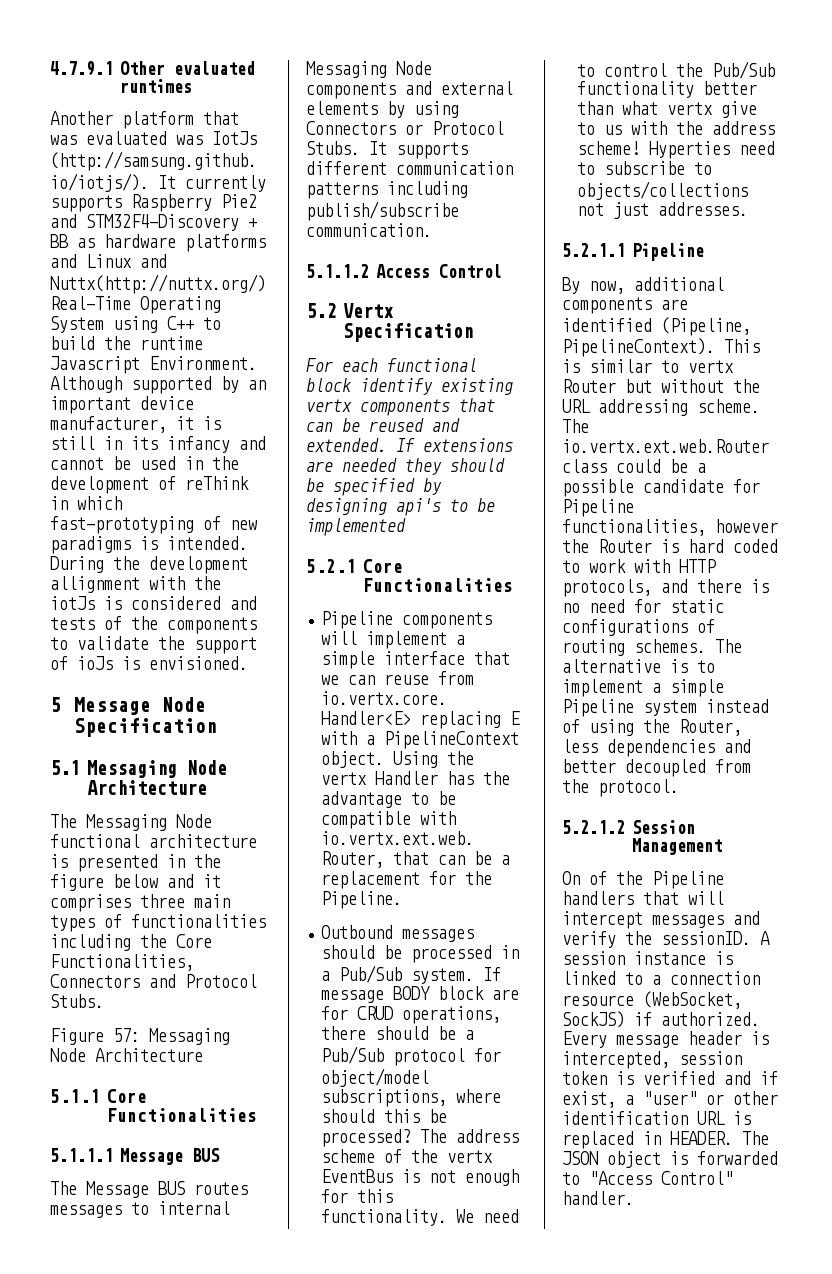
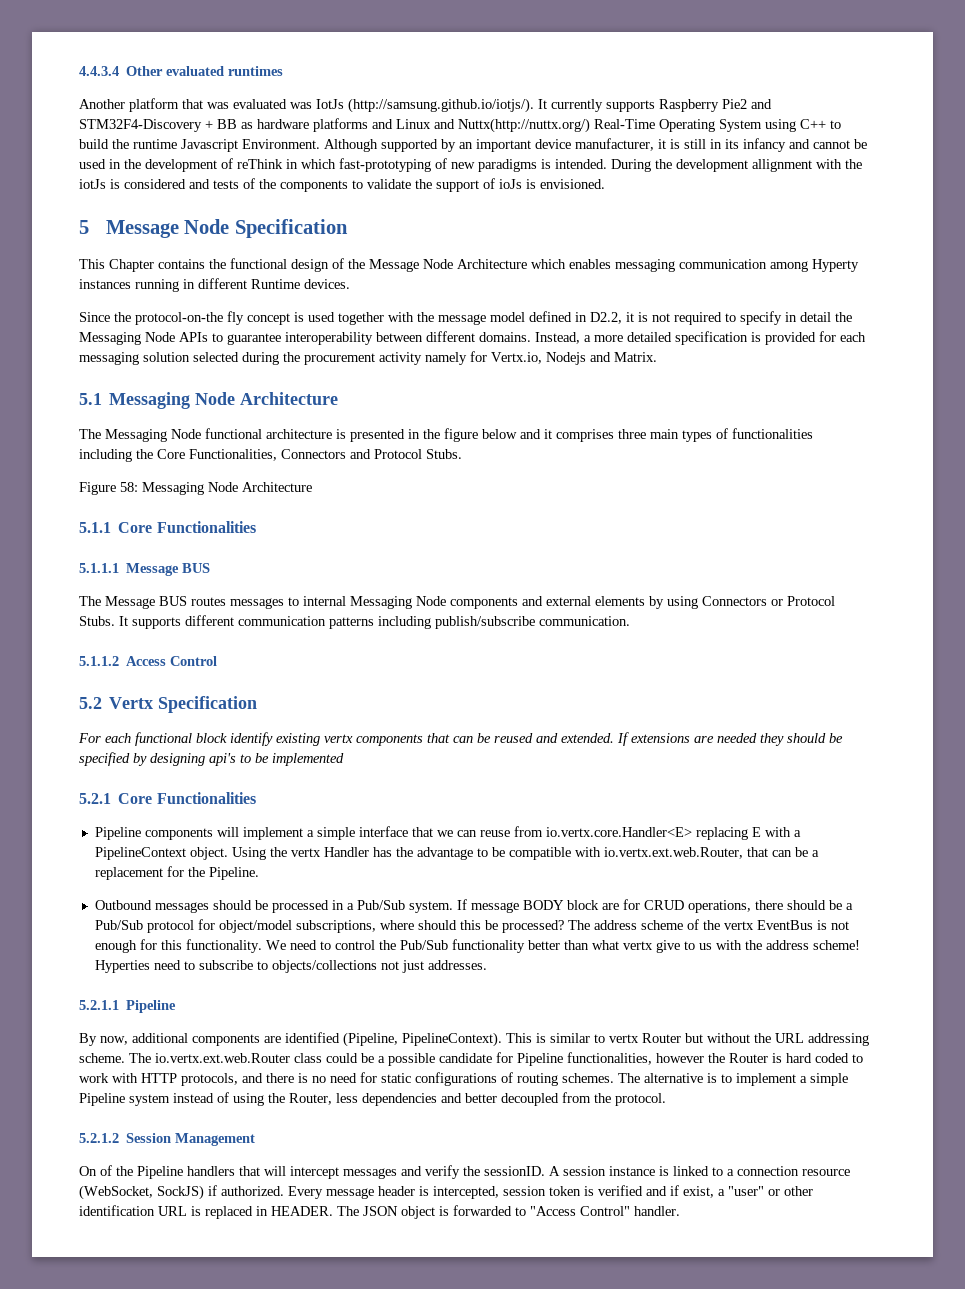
- 4.7.9.1 Other evaluated runtimes
+ 4.4.3.4 Other evaluated runtimes
+ This Chapter contains the functional design of the Message Node Architecture which enables messaging communication among Hyperty instances running in different Runtime devices.
+ Since the protocol-on-the fly concept is used together with the message model defined in D2.2, it is not required to specify in detail the Messaging Node APIs to guarantee interoperability between different domains. Instead, a more detailed specification is provided for each messaging solution selected during the procurement activity namely for Vertx.io, Nodejs and Matrix.
- Figure 57: Messaging Node Architecture
+ Figure 58: Messaging Node Architecture

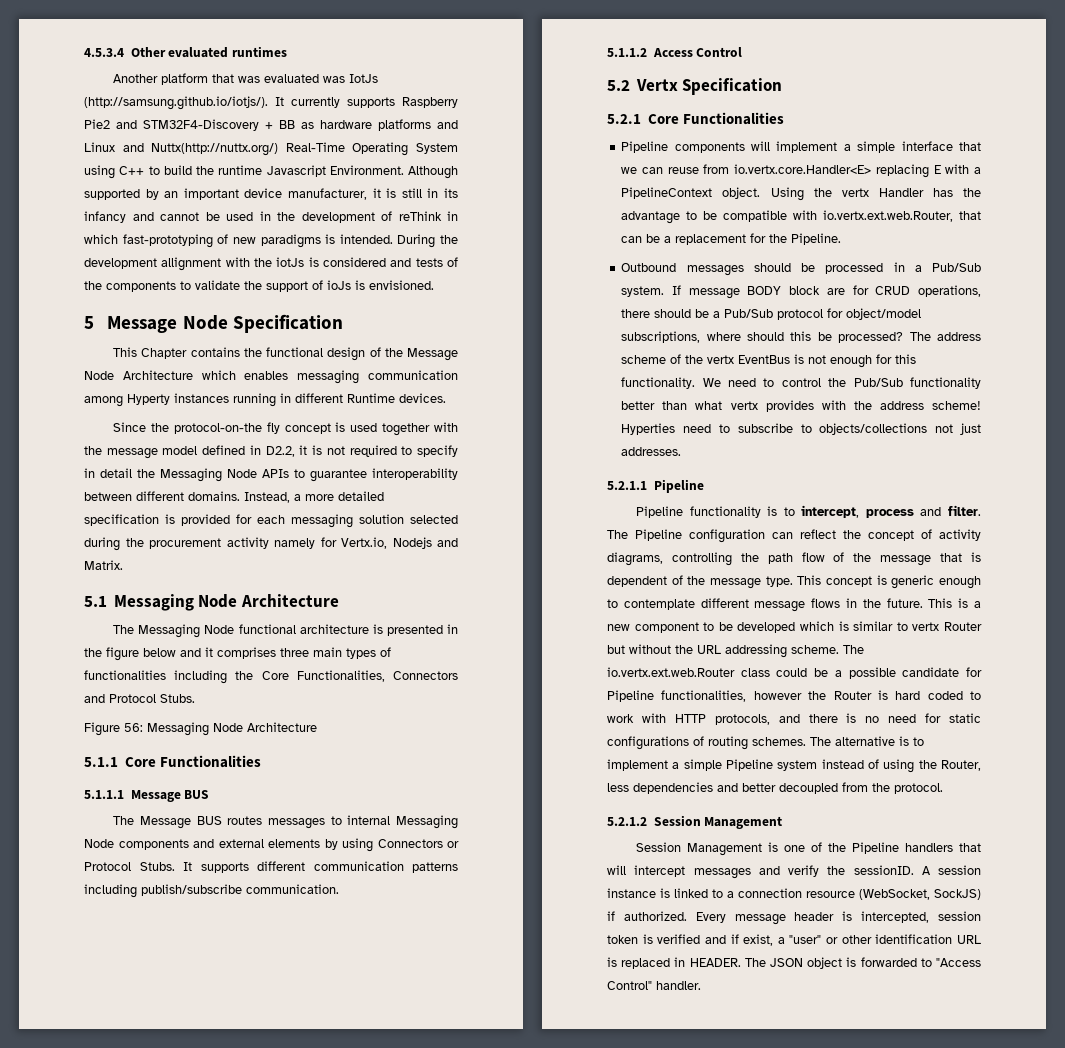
- 4.4.3.4 Other evaluated runtimes
+ 4.5.3.4 Other evaluated runtimes
- Figure 58: Messaging Node Architecture
+ Figure 56: Messaging Node Architecture
- For each functional block identify existing vertx components that can be reused and extended. If extensions are needed they should be specified by designing api's to be implemented
- We need to control the Pub/Sub functionality better than what vertx give to us with the address scheme!
+ We need to control the Pub/Sub functionality better than what vertx provides with the address scheme!
- By now, additional components are identified (Pipeline, PipelineContext). This is similar to vertx Router but without the URL addressing scheme.
+ Pipeline functionality is to intercept, process and filter. The Pipeline configuration can reflect the concept of activity diagrams, controlling the path flow of the message that is dependent of the message type. This concept is generic enough to contemplate different message flows in the future. This is a new component to be developed which is similar to vertx Router but without the URL addressing scheme.
- On of the Pipeline handlers that will intercept messages and verify the sessionID.
+ Session Management is one of the Pipeline handlers that will intercept messages and verify the sessionID.

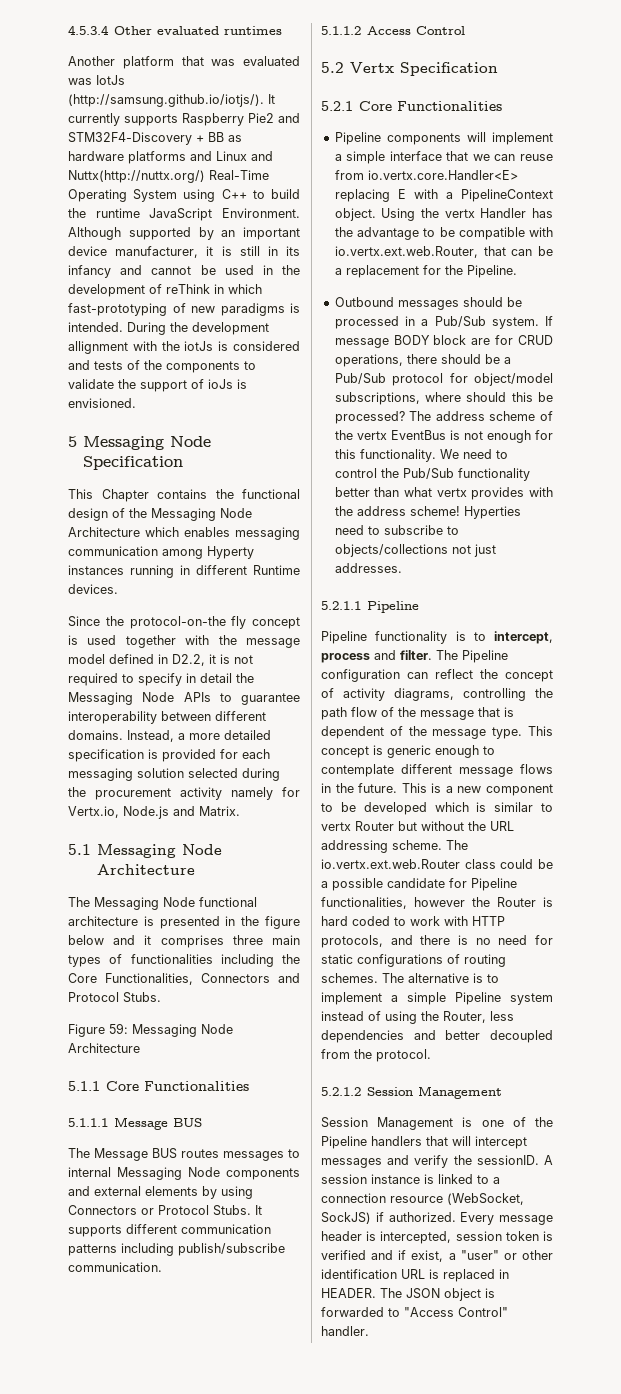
- Another platform that was evaluated was IotJs (http://samsung.github.io/iotjs/). It currently supports Raspberry Pie2 and STM32F4-Discovery + BB as hardware platforms and Linux and Nuttx(http://nuttx.org/) Real-Time Operating System using C++ to build the runtime Javascript Environment.
+ Another platform that was evaluated was IotJs (http://samsung.github.io/iotjs/). It currently supports Raspberry Pie2 and STM32F4-Discovery + BB as hardware platforms and Linux and Nuttx(http://nuttx.org/) Real-Time Operating System using C++ to build the runtime JavaScript Environment.
- 5 Message Node Specification
+ 5 Messaging Node Specification
- This Chapter contains the functional design of the Message Node Architecture which enables messaging communication among Hyperty instances running in different Runtime devices.
+ This Chapter contains the functional design of the Messaging Node Architecture which enables messaging communication among Hyperty instances running in different Runtime devices.
- Instead, a more detailed specification is provided for each messaging solution selected during the procurement activity namely for Vertx.io, Nodejs and Matrix.
+ Instead, a more detailed specification is provided for each messaging solution selected during the procurement activity namely for Vertx.io, Node.js and Matrix.
- Figure 56: Messaging Node Architecture
+ Figure 59: Messaging Node Architecture

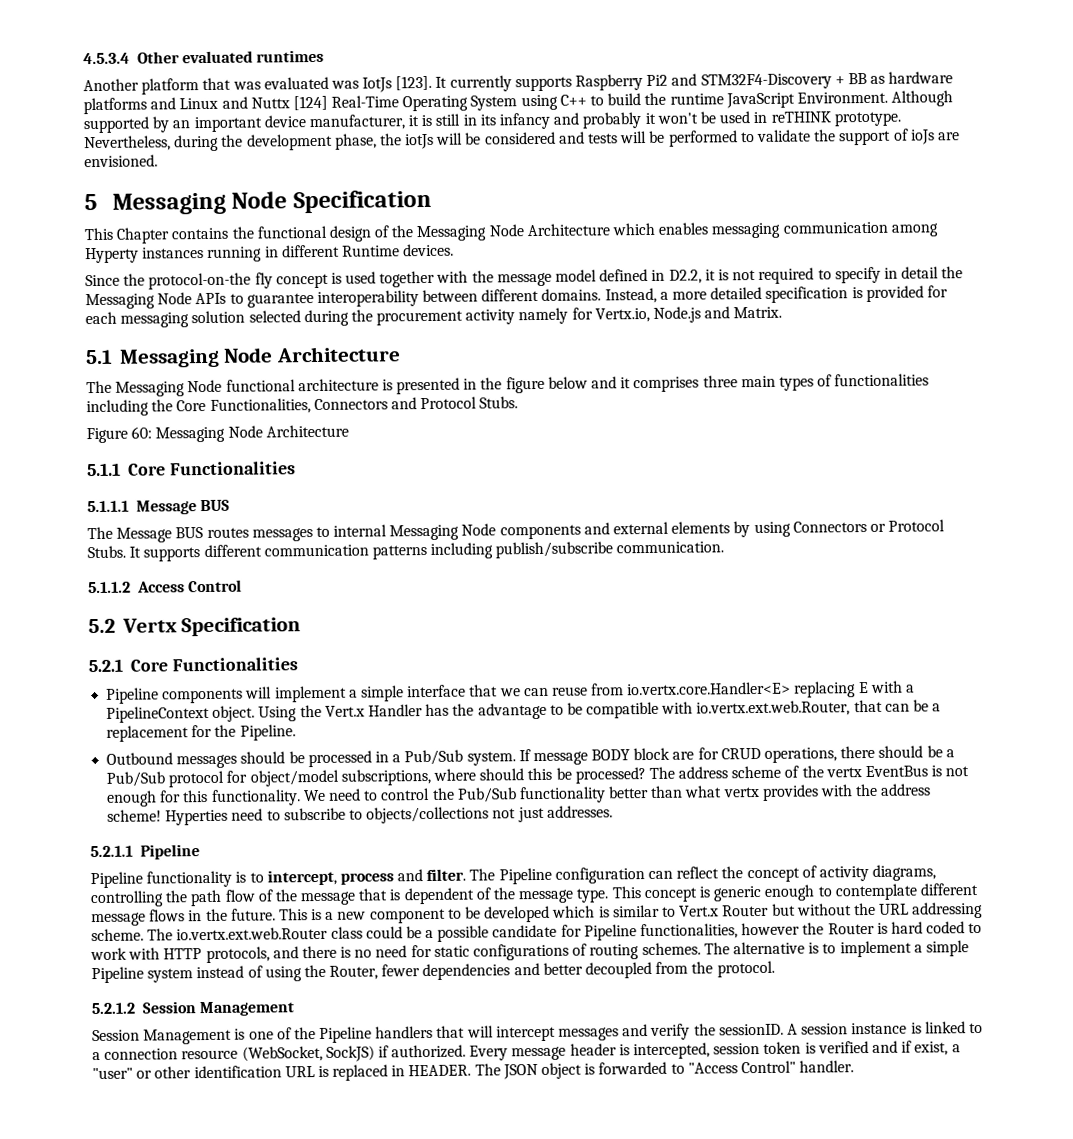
- Another platform that was evaluated was IotJs (http://samsung.github.io/iotjs/). It currently supports Raspberry Pie2 and STM32F4-Discovery + BB as hardware platforms and Linux and Nuttx(http://nuttx.org/) Real-Time Operating System using C++ to build the runtime JavaScript Environment.
+ Another platform that was evaluated was IotJs [123]. It currently supports Raspberry Pi2 and STM32F4-Discovery + BB as hardware platforms and Linux and Nuttx [124] Real-Time Operating System using C++ to build the runtime JavaScript Environment.
- Although supported by an important device manufacturer, it is still in its infancy and cannot be used in the development of reThink in which fast-prototyping of new paradigms is intended. During the development allignment with the iotJs is considered and tests of the components to validate the support of ioJs is envisioned.
+ Although supported by an important device manufacturer, it is still in its infancy and probably it won't be used in reTHINK prototype. Nevertheless, during the development phase, the iotJs will be considered and tests will be performed to validate the support of ioJs are envisioned.
- Figure 59: Messaging Node Architecture
+ Figure 60: Messaging Node Architecture
- Using the vertx Handler has the advantage to be compatible with io.vertx.ext.web.Router, that can be a replacement for the Pipeline.
+ Using the Vert.x Handler has the advantage to be compatible with io.vertx.ext.web.Router, that can be a replacement for the Pipeline.
- This is a new component to be developed which is similar to vertx Router but without the URL addressing scheme.
+ This is a new component to be developed which is similar to Vert.x Router but without the URL addressing scheme.
- The alternative is to implement a simple Pipeline system instead of using the Router, less dependencies and better decoupled from the protocol.
+ The alternative is to implement a simple Pipeline system instead of using the Router, fewer dependencies and better decoupled from the protocol.

